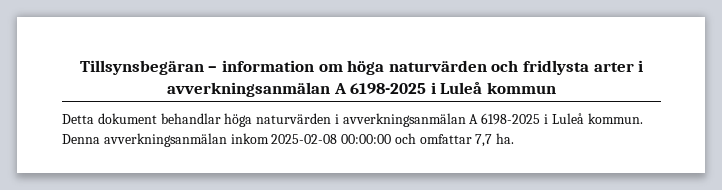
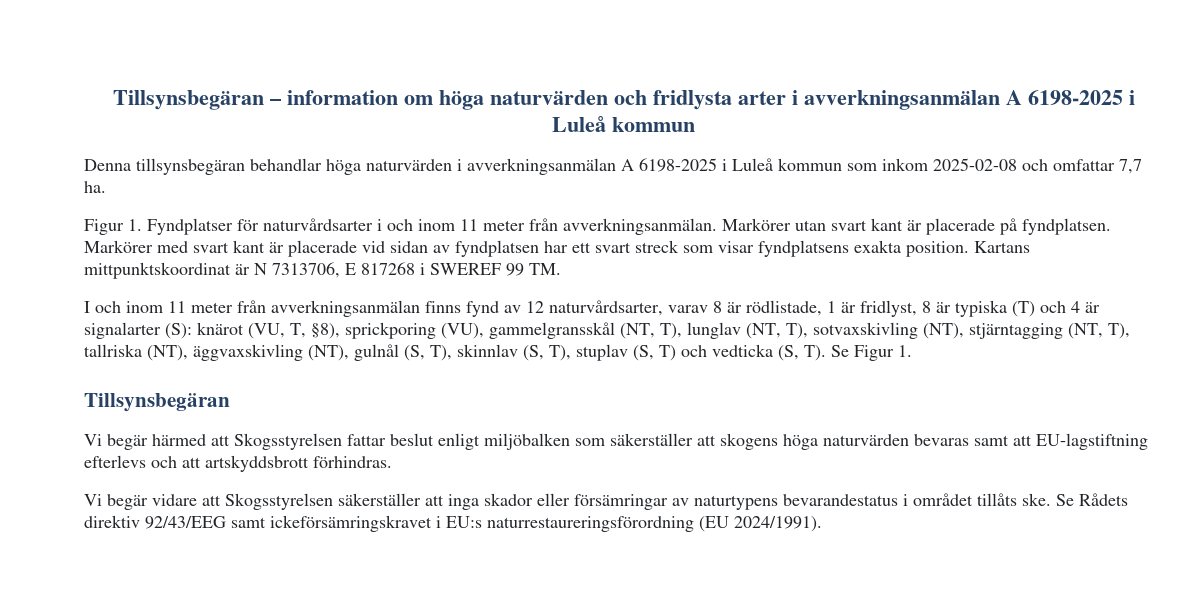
- Detta dokument behandlar höga naturvärden i avverkningsanmälan A 6198-2025 i Luleå kommun. Denna avverkningsanmälan inkom 2025-02-08 00:00:00 och omfattar 7,7 ha.
+ Denna tillsynsbegäran behandlar höga naturvärden i avverkningsanmälan A 6198-2025 i Luleå kommun som inkom 2025-02-08 och omfattar 7,7 ha.
+ Figur 1. Fyndplatser för naturvårdsarter i och inom 11 meter från avverkningsanmälan. Markörer utan svart kant är placerade på fyndplatsen. Markörer med svart kant är placerade vid sidan av fyndplatsen har ett svart streck som visar fyndplatsens exakta position. Kartans mittpunktskoordinat är N 7313706, E 817268 i SWEREF 99 TM.
+ I och inom 11 meter från avverkningsanmälan finns fynd av 12 naturvårdsarter, varav 8 är rödlistade, 1 är fridlyst, 8 är typiska (T) och 4 är signalarter (S): knärot (VU, T, §8), sprickporing (VU), gammelgransskål (NT, T), lunglav (NT, T), sotvaxskivling (NT), stjärntagging (NT, T), tallriska (NT), äggvaxskivling (NT), gulnål (S, T), skinnlav (S, T), stuplav (S, T) och vedticka (S, T). Se Figur 1.
+ Tillsynsbegäran
+ Vi begär härmed att Skogsstyrelsen fattar beslut enligt miljöbalken som säkerställer att skogens höga naturvärden bevaras samt att EU-lagstiftning efterlevs och att artskyddsbrott förhindras.
+ Vi begär vidare att Skogsstyrelsen säkerställer att inga skador eller försämringar av naturtypens bevarandestatus i området tillåts ske. Se Rådets direktiv 92/43/EEG samt ickeförsämringskravet i EU:s naturrestaureringsförordning (EU 2024/1991).

